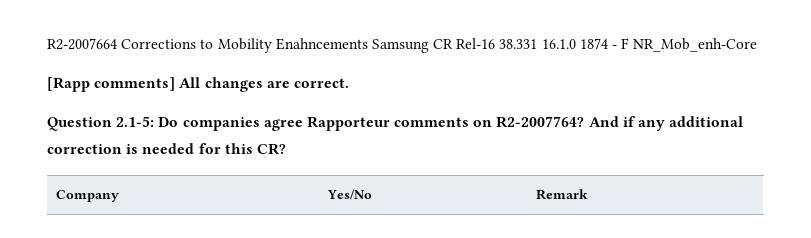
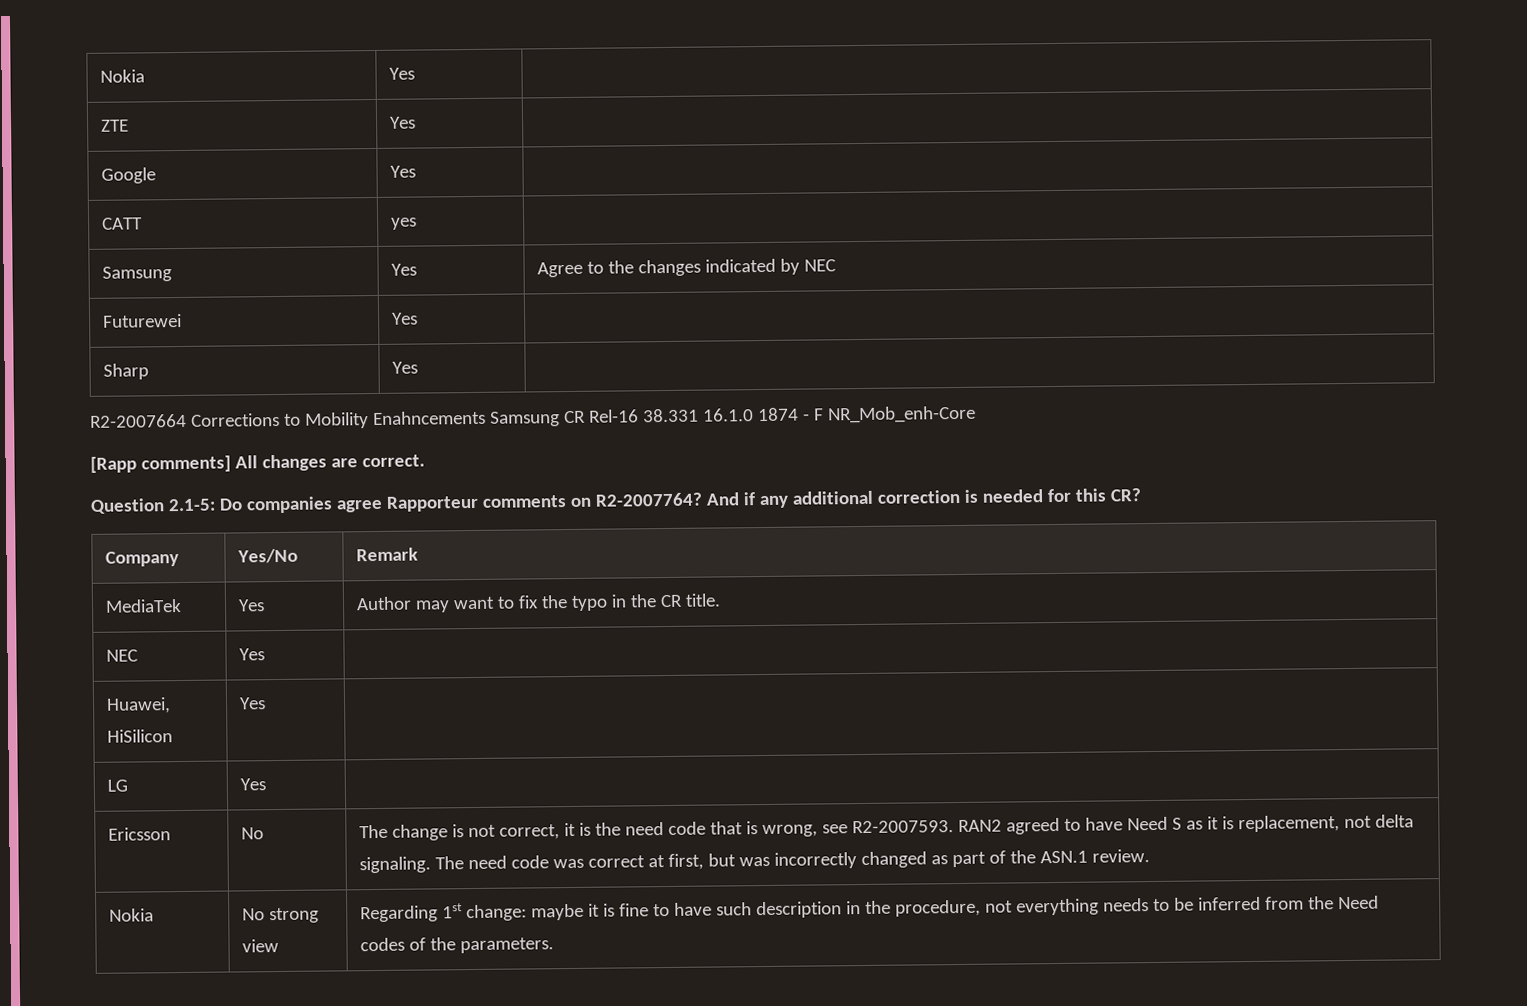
+ Nokia | Yes |
+ ZTE | Yes |
+ Google | Yes |
+ CATT | yes |
+ Samsung | Yes | Agree to the changes indicated by NEC
+ Futurewei | Yes |
+ Sharp | Yes |
+ MediaTek | Yes | Author may want to fix the typo in the CR title.
+ NEC | Yes |
+ Huawei, HiSilicon | Yes |
+ LG | Yes |
+ Ericsson | No | The change is not correct, it is the need code that is wrong, see R2-2007593. RAN2 agreed to have Need S as it is replacement, not delta signaling. The need code was correct at first, but was incorrectly changed as part of the ASN.1 review.
+ Nokia | No strong view | Regarding 1st change: maybe it is fine to have such description in the procedure, not everything needs to be inferred from the Need codes of the parameters.

